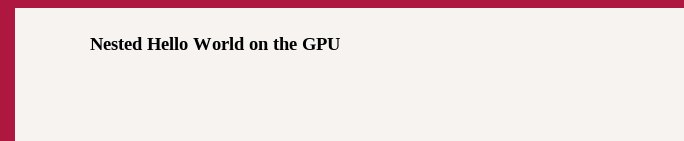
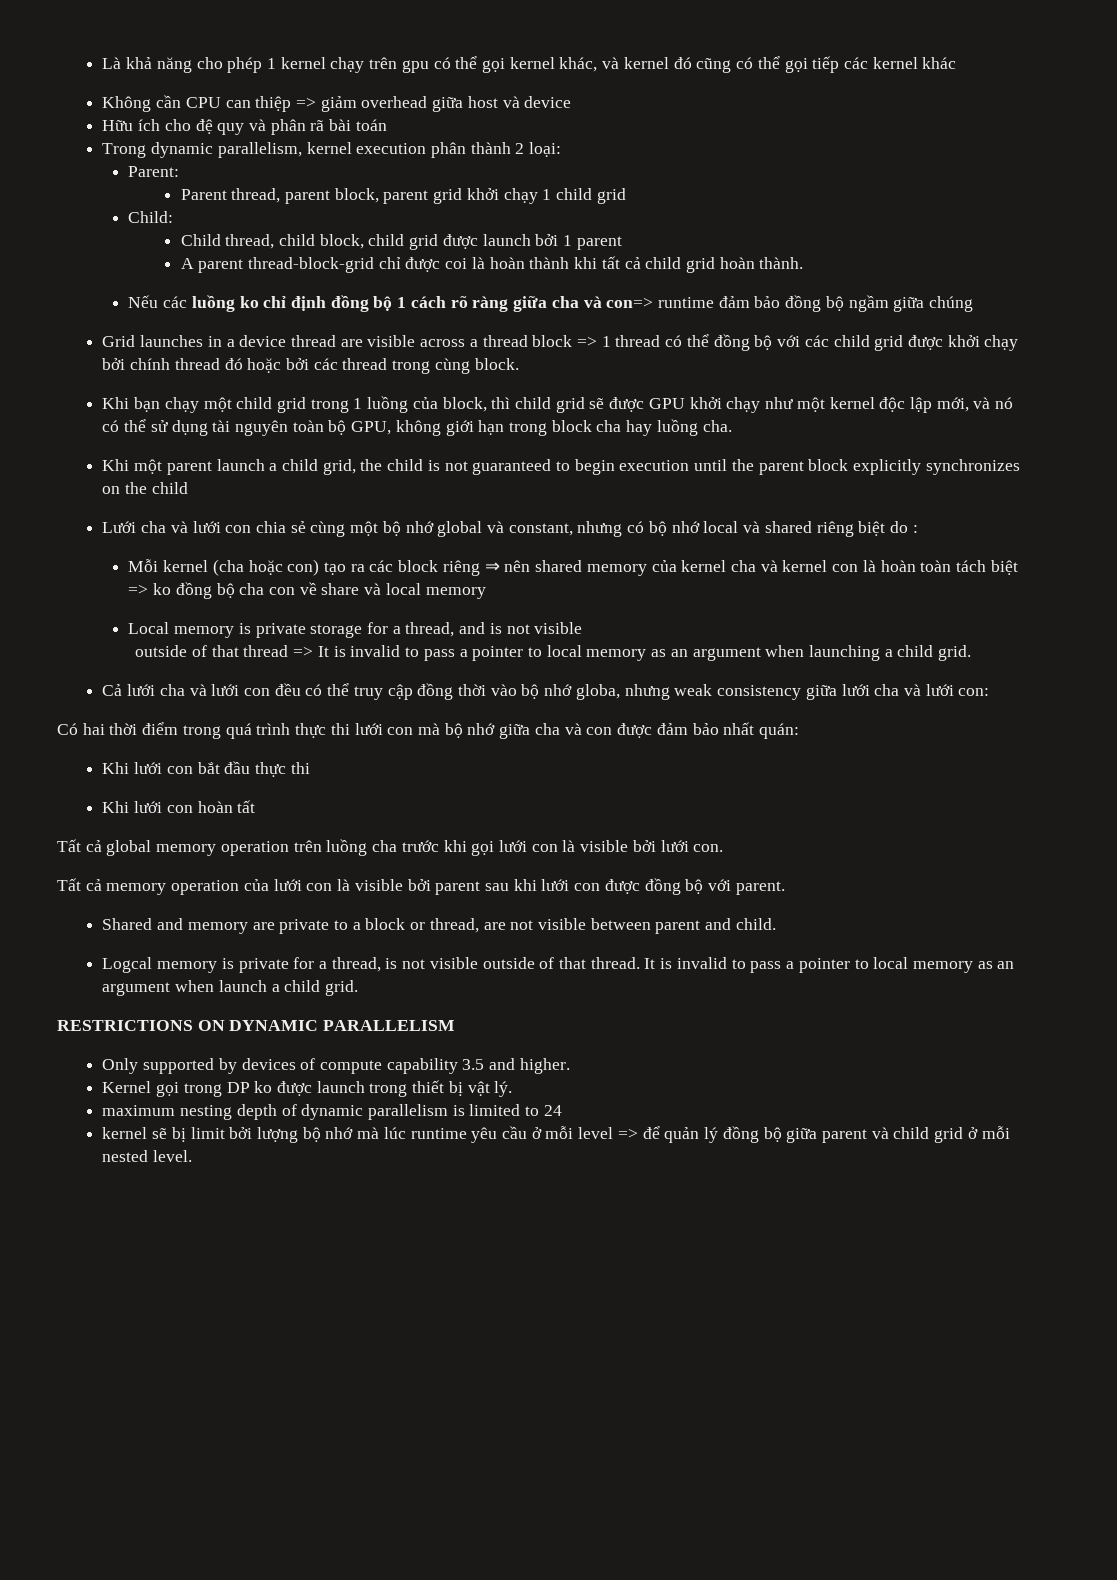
- Nested Hello World on the GPU
+ Là khả năng cho phép 1 kernel chạy trên gpu có thể gọi kernel khác, và kernel đó cũng có thể gọi tiếp các kernel khác
+ Không cần CPU can thiệp => giảm overhead giữa host và device
+ Hữu ích cho đệ quy và phân rã bài toán
+ Trong dynamic parallelism, kernel execution phân thành 2 loại:
+ Parent:
+ Parent thread, parent block, parent grid khởi chạy 1 child grid
+ Child:
+ Child thread, child block, child grid được launch bởi 1 parent
+ A parent thread-block-grid chỉ được coi là hoàn thành khi tất cả child grid hoàn thành.
+ Nếu các luồng ko chỉ định đồng bộ 1 cách rõ ràng giữa cha và con=> runtime đảm bảo đồng bộ ngầm giữa chúng
+ Grid launches in a device thread are visible across a thread block => 1 thread có thể đồng bộ với các child grid được khởi chạy bởi chính thread đó hoặc bởi các thread trong cùng block.
+ Khi bạn chạy một child grid trong 1 luồng của block, thì child grid sẽ được GPU khởi chạy như một kernel độc lập mới, và nó có thể sử dụng tài nguyên toàn bộ GPU, không giới hạn trong block cha hay luồng cha.
+ Khi một parent launch a child grid, the child is not guaranteed to begin execution until the parent block explicitly synchronizes on the child
+ Lưới cha và lưới con chia sẻ cùng một bộ nhớ global và constant, nhưng có bộ nhớ local và shared riêng biệt do :
+ Mỗi kernel (cha hoặc con) tạo ra các block riêng ⇒ nên shared memory của kernel cha và kernel con là hoàn toàn tách biệt => ko đồng bộ cha con về share và local memory
+ Local memory is private storage for a thread, and is not visible
+ outside of that thread => It is invalid to pass a pointer to local memory as an argument when launching a child grid.
+ Cả lưới cha và lưới con đều có thể truy cập đồng thời vào bộ nhớ globa, nhưng weak consistency giữa lưới cha và lưới con:
+ Có hai thời điểm trong quá trình thực thi lưới con mà bộ nhớ giữa cha và con được đảm bảo nhất quán:
+ Khi lưới con bắt đầu thực thi
+ Khi lưới con hoàn tất
+ Tất cả global memory operation trên luồng cha trước khi gọi lưới con là visible bởi lưới con.
+ Tất cả memory operation của lưới con là visible bởi parent sau khi lưới con được đồng bộ với parent.
+ Shared and memory are private to a block or thread, are not visible between parent and child.
+ Logcal memory is private for a thread, is not visible outside of that thread. It is invalid to pass a pointer to local memory as an argument when launch a child grid.
+ RESTRICTIONS ON DYNAMIC PARALLELISM
+ Only supported by devices of compute capability 3.5 and higher.
+ Kernel gọi trong DP ko được launch trong thiết bị vật lý.
+ maximum nesting depth of dynamic parallelism is limited to 24
+ kernel sẽ bị limit bởi lượng bộ nhớ mà lúc runtime yêu cầu ở mỗi level => để quản lý đồng bộ giữa parent và child grid ở mỗi nested level.

